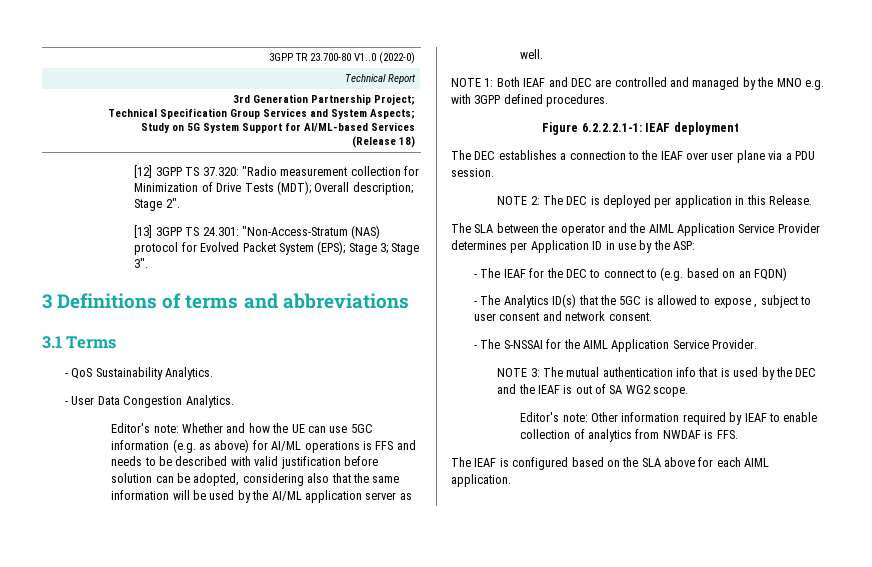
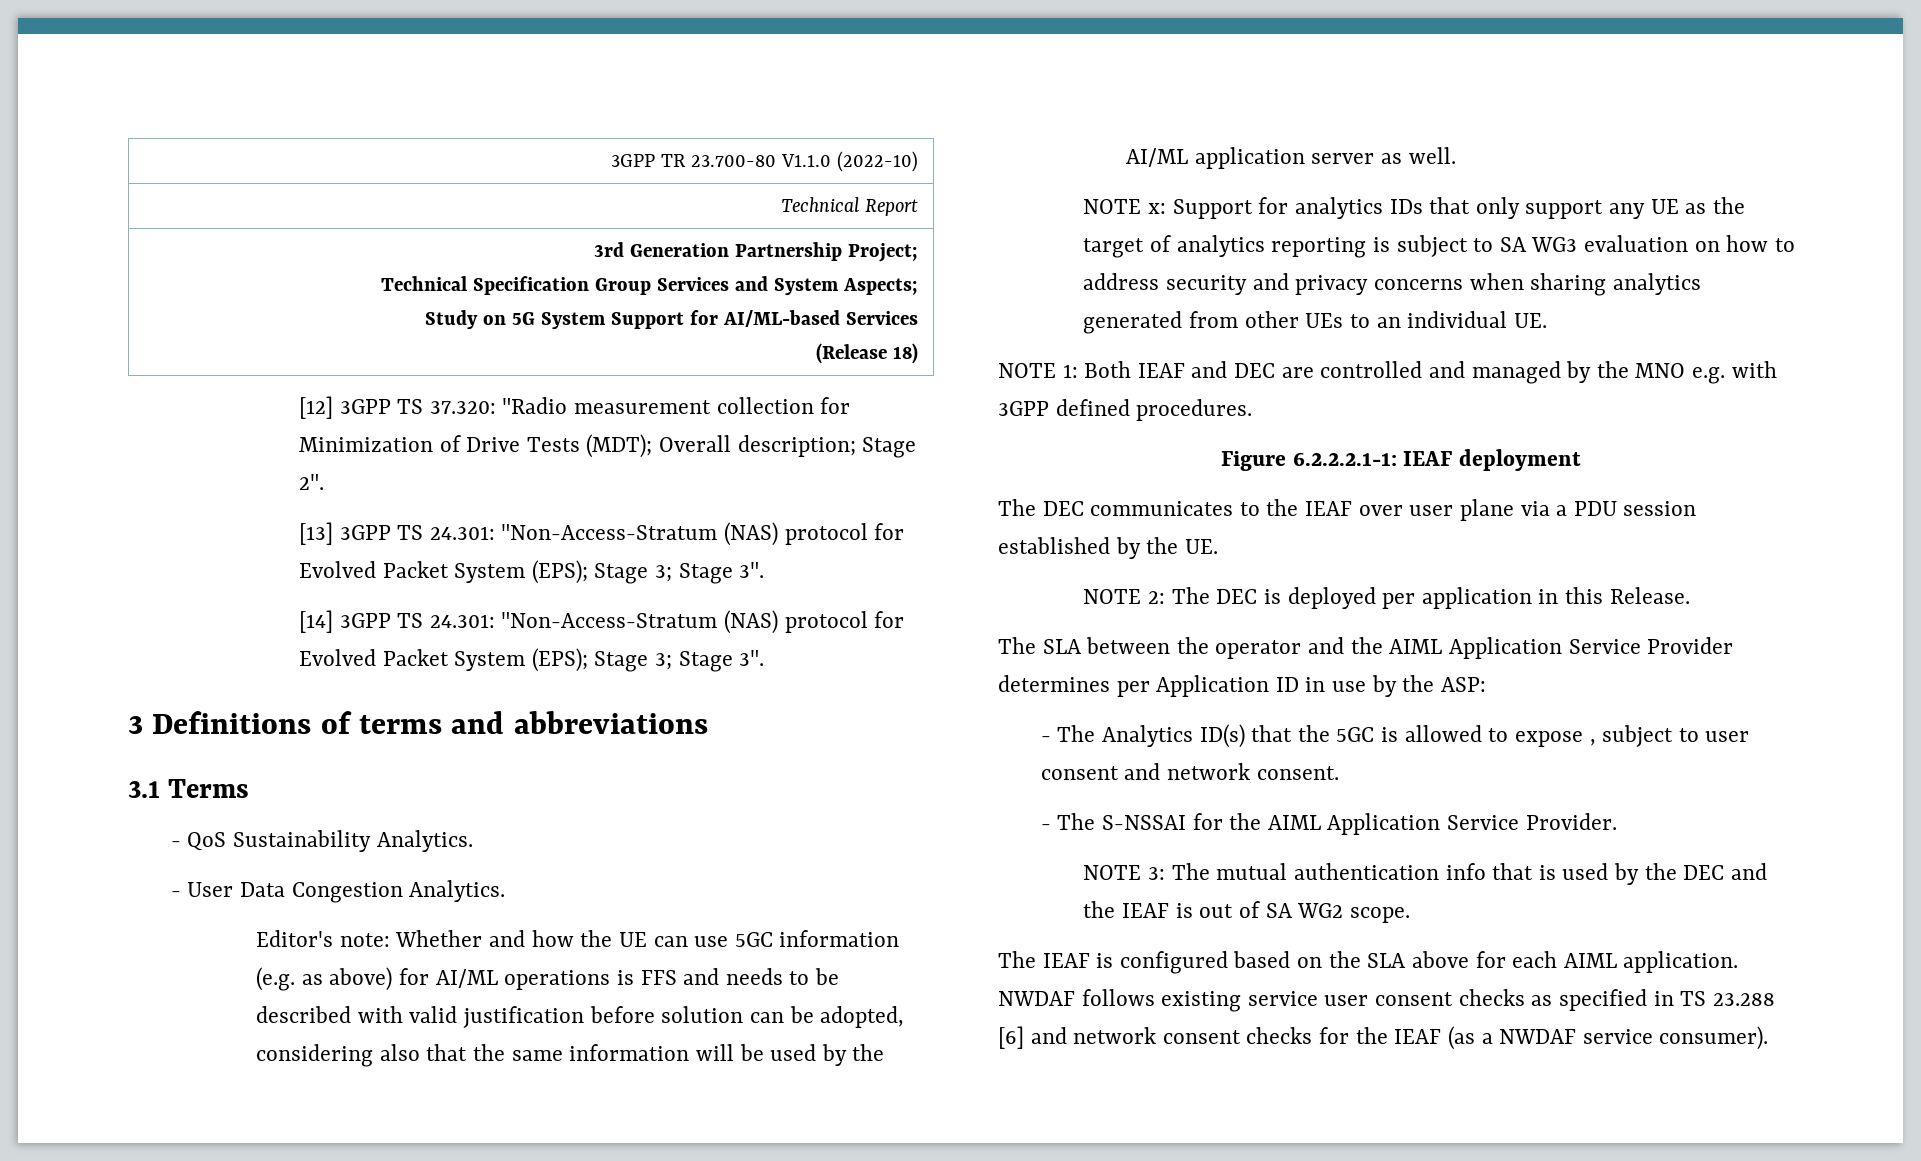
- 3GPP TR 23.700-80 V1..0 (2022-0)
+ 3GPP TR 23.700-80 V1.1.0 (2022-10)
+ [14] 3GPP TS 24.301: "Non-Access-Stratum (NAS) protocol for Evolved Packet System (EPS); Stage 3; Stage 3".
+ NOTE x: Support for analytics IDs that only support any UE as the target of analytics reporting is subject to SA WG3 evaluation on how to address security and privacy concerns when sharing analytics generated from other UEs to an individual UE.
- The DEC establishes a connection to the IEAF over user plane via a PDU session.
+ The DEC communicates to the IEAF over user plane via a PDU session established by the UE.
- - The IEAF for the DEC to connect to (e.g. based on an FQDN)
- Editor's note: Other information required by IEAF to enable collection of analytics from NWDAF is FFS.
+ NWDAF follows existing service user consent checks as specified in TS 23.288 [6] and network consent checks for the IEAF (as a NWDAF service consumer).

